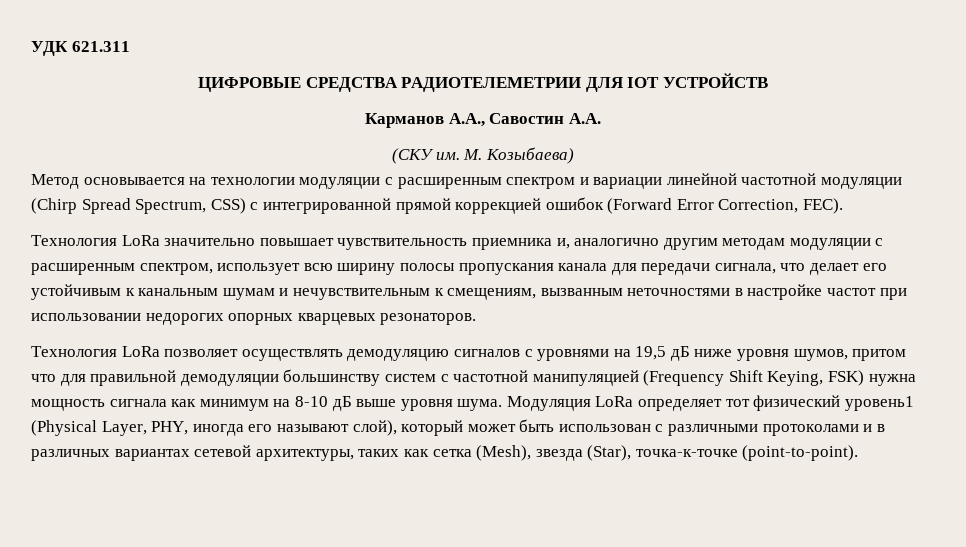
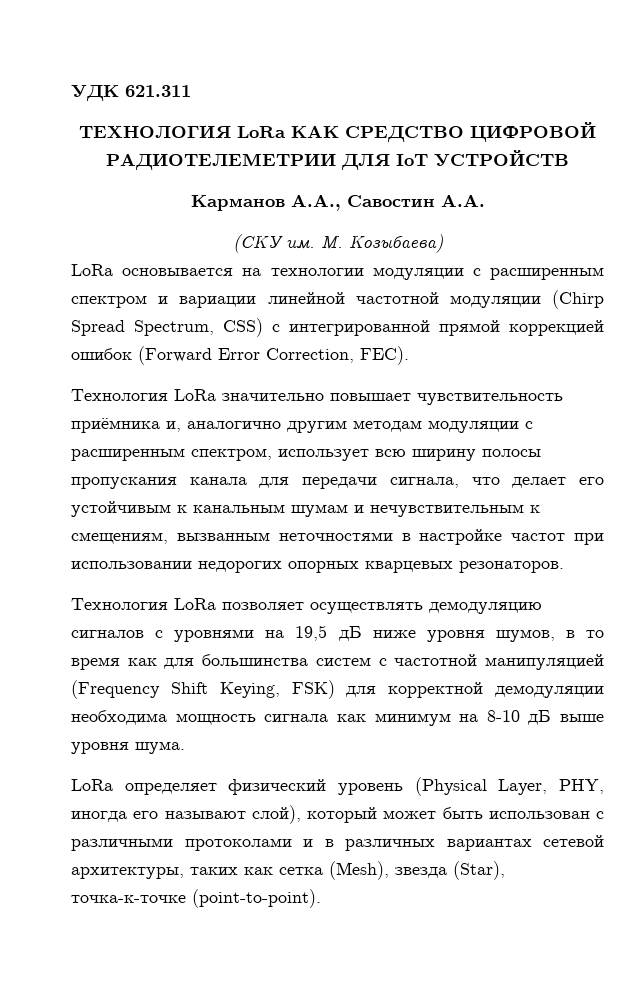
- ЦИФРОВЫЕ СРЕДСТВА РАДИОТЕЛЕМЕТРИИ ДЛЯ IOT УСТРОЙСТВ
+ ТЕХНОЛОГИЯ LoRa КАК СРЕДСТВО ЦИФРОВОЙ РАДИОТЕЛЕМЕТРИИ ДЛЯ IoT УСТРОЙСТВ
- Метод основывается на технологии модуляции с расширенным спектром и вариации линейной частотной модуляции (Chirp Spread Spectrum, CSS) с интегрированной прямой коррекцией ошибок (Forward Error Correction, FEC).
+ LoRa основывается на технологии модуляции с расширенным спектром и вариации линейной частотной модуляции (Chirp Spread Spectrum, CSS) с интегрированной прямой коррекцией ошибок (Forward Error Correction, FEC).
- Технология LoRa значительно повышает чувствительность приемника и, аналогично другим методам модуляции с расширенным спектром, использует всю ширину полосы пропускания канала для передачи сигнала, что делает его устойчивым к канальным шумам и нечувствительным к смещениям, вызванным неточностями в настройке частот при использовании недорогих опорных кварцевых резонаторов.
+ Технология LoRa значительно повышает чувствительность приёмника и, аналогично другим методам модуляции с расширенным спектром, использует всю ширину полосы пропускания канала для передачи сигнала, что делает его устойчивым к канальным шумам и нечувствительным к смещениям, вызванным неточностями в настройке частот при использовании недорогих опорных кварцевых резонаторов.
- Технология LoRa позволяет осуществлять демодуляцию сигналов с уровнями на 19,5 дБ ниже уровня шумов, притом что для правильной демодуляции большинству систем с частотной манипуляцией (Frequency Shift Keying, FSK) нужна мощность сигнала как минимум на 8-10 дБ выше уровня шума. Модуляция LoRa определяет тот физический уровень1 (Physical Layer, PHY, иногда его называют слой), который может быть использован с различными протоколами и в различных вариантах сетевой архитектуры, таких как сетка (Mesh), звезда (Star), точка-к‑точке (point-to-point).
+ Технология LoRa позволяет осуществлять демодуляцию сигналов с уровнями на 19,5 дБ ниже уровня шумов, в то время как для большинства систем с частотной манипуляцией (Frequency Shift Keying, FSK) для корректной демодуляции необходима мощность сигнала как минимум на 8-10 дБ выше уровня шума.
+ LoRa определяет физический уровень (Physical Layer, PHY, иногда его называют слой), который может быть использован с различными протоколами и в различных вариантах сетевой архитектуры, таких как сетка (Mesh), звезда (Star), точка-к‑точке (point-to-point).

